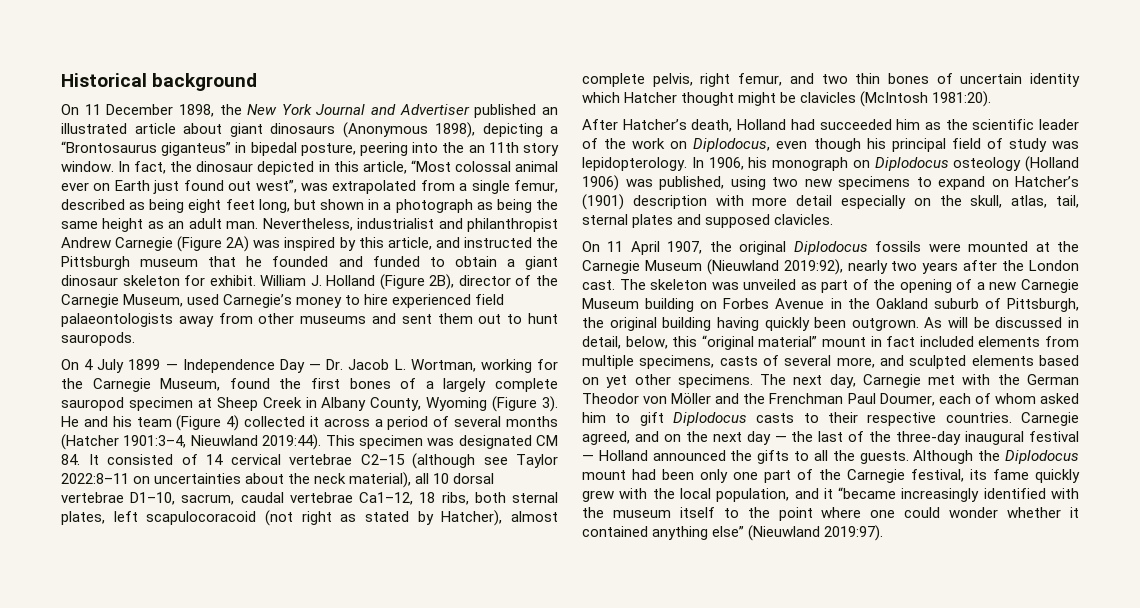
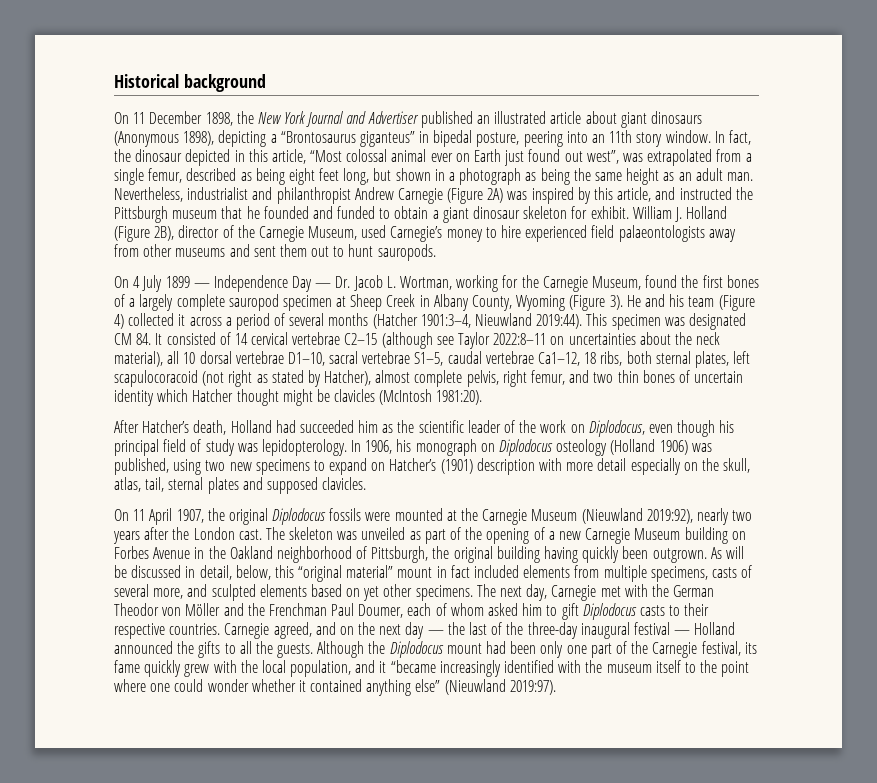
- On 11 December 1898, the New York Journal and Advertiser published an illustrated article about giant dinosaurs (Anonymous 1898), depicting a “Brontosaurus giganteus” in bipedal posture, peering into the an 11th story window.
+ On 11 December 1898, the New York Journal and Advertiser published an illustrated article about giant dinosaurs (Anonymous 1898), depicting a “Brontosaurus giganteus” in bipedal posture, peering into an 11th story window.
- This specimen was designated CM 84. It consisted of 14 cervical vertebrae C2–15 (although see Taylor 2022:8–11 on uncertainties about the neck material), all 10 dorsal vertebrae D1–10, sacrum, caudal vertebrae Ca1–12, 18 ribs, both sternal plates, left scapulocoracoid (not right as stated by Hatcher), almost complete pelvis, right femur, and two thin bones of uncertain identity which Hatcher thought might be clavicles (McIntosh 1981:20).
+ This specimen was designated CM 84. It consisted of 14 cervical vertebrae C2–15 (although see Taylor 2022:8–11 on uncertainties about the neck material), all 10 dorsal vertebrae D1–10, sacral vertebrae S1–5, caudal vertebrae Ca1–12, 18 ribs, both sternal plates, left scapulocoracoid (not right as stated by Hatcher), almost complete pelvis, right femur, and two thin bones of uncertain identity which Hatcher thought might be clavicles (McIntosh 1981:20).
- The skeleton was unveiled as part of the opening of a new Carnegie Museum building on Forbes Avenue in the Oakland suburb of Pittsburgh, the original building having quickly been outgrown.
+ The skeleton was unveiled as part of the opening of a new Carnegie Museum building on Forbes Avenue in the Oakland neighborhood of Pittsburgh, the original building having quickly been outgrown.

